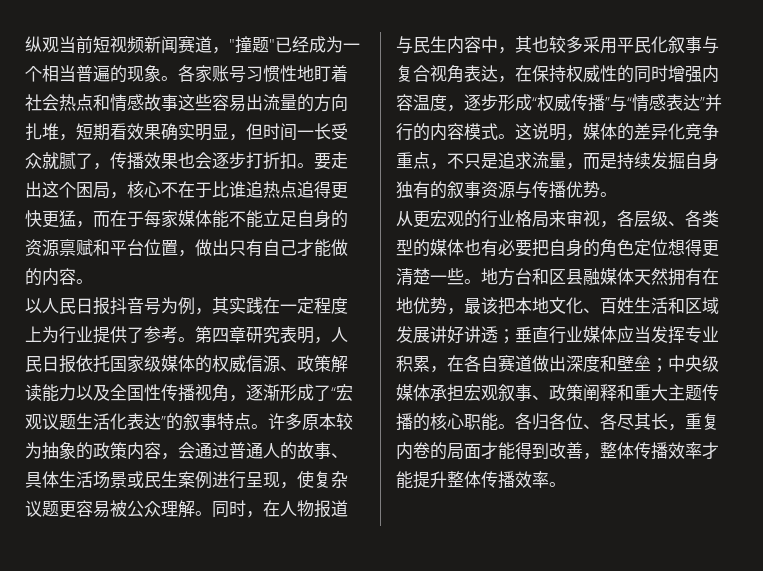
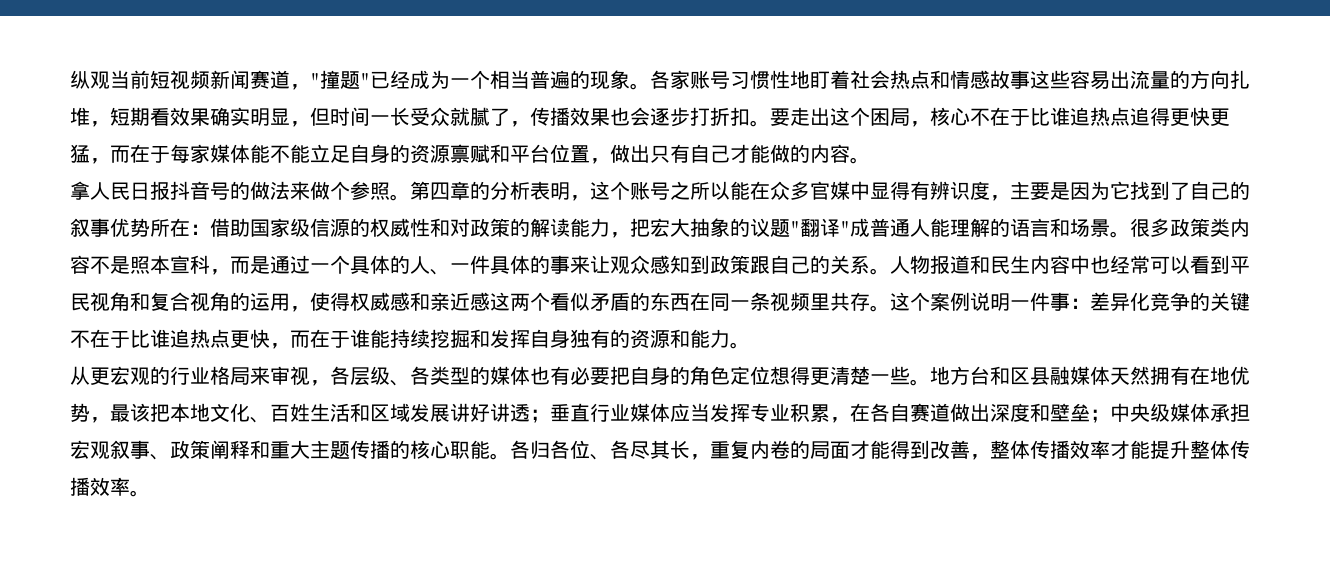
- 以人民日报抖音号为例，其实践在一定程度上为行业提供了参考。第四章研究表明，人民日报依托国家级媒体的权威信源、政策解读能力以及全国性传播视角，逐渐形成了“宏观议题生活化表达”的叙事特点。许多原本较为抽象的政策内容，会通过普通人的故事、具体生活场景或民生案例进行呈现，使复杂议题更容易被公众理解。同时，在人物报道与民生内容中，其也较多采用平民化叙事与复合视角表达，在保持权威性的同时增强内容温度，逐步形成“权威传播”与“情感表达”并行的内容模式。这说明，媒体的差异化竞争重点，不只是追求流量，而是持续发掘自身独有的叙事资源与传播优势。
+ 拿人民日报抖音号的做法来做个参照。第四章的分析表明，这个账号之所以能在众多官媒中显得有辨识度，主要是因为它找到了自己的叙事优势所在：借助国家级信源的权威性和对政策的解读能力，把宏大抽象的议题"翻译"成普通人能理解的语言和场景。很多政策类内容不是照本宣科，而是通过一个具体的人、一件具体的事来让观众感知到政策跟自己的关系。人物报道和民生内容中也经常可以看到平民视角和复合视角的运用，使得权威感和亲近感这两个看似矛盾的东西在同一条视频里共存。这个案例说明一件事：差异化竞争的关键不在于比谁追热点更快，而在于谁能持续挖掘和发挥自身独有的资源和能力。

